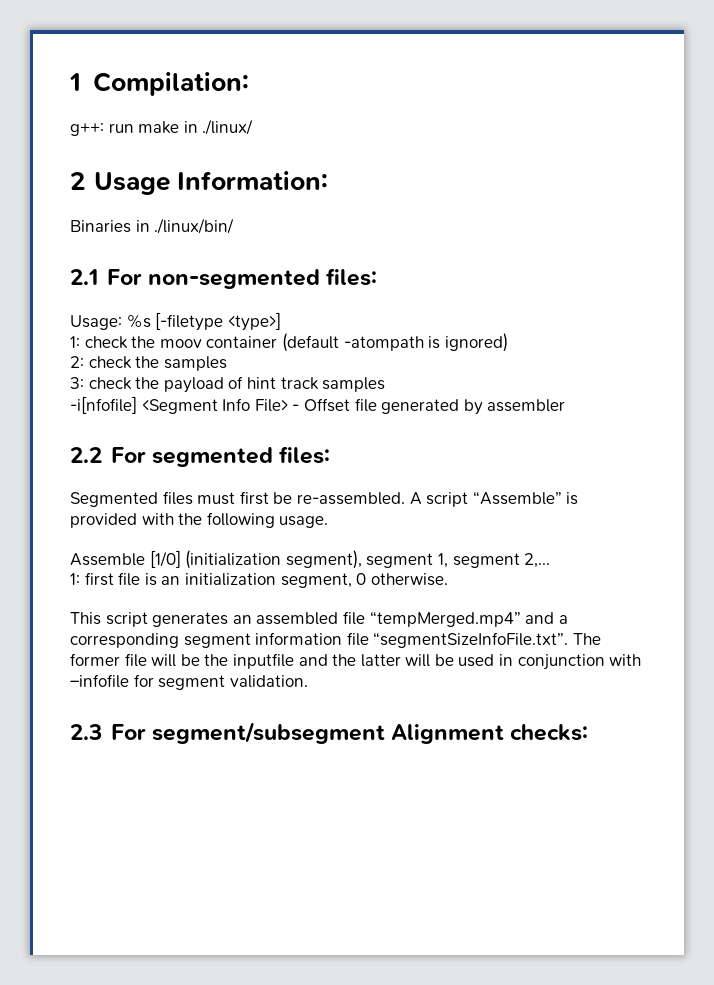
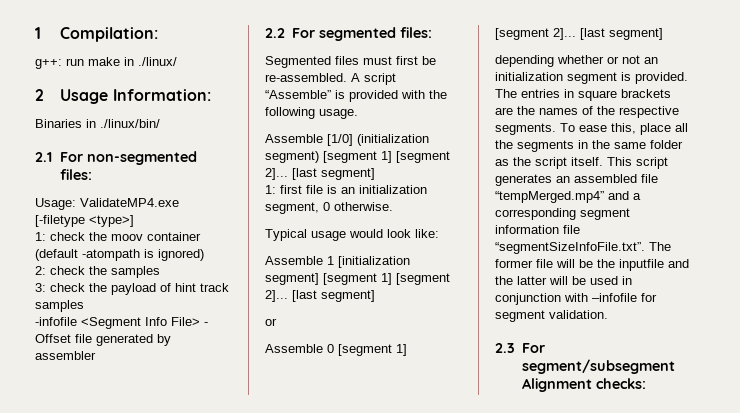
- Usage: %s [-filetype <type>]
+ Usage: ValidateMP4.exe [-filetype <type>]
- -i[nfofile] <Segment Info File> - Offset file generated by assembler
+ -infofile <Segment Info File> - Offset file generated by assembler
- Assemble [1/0] (initialization segment), segment 1, segment 2,...
+ Assemble [1/0] (initialization segment) [segment 1] [segment 2]... [last segment]
+ Typical usage would look like:
+ Assemble 1 [initialization segment] [segment 1] [segment 2]... [last segment]
+ or
+ Assemble 0 [segment 1] [segment 2]... [last segment]
+ depending whether or not an initialization segment is provided. The entries in square brackets are the names of the respective segments. To ease this, place all the segments in the same folder as the script itself.

